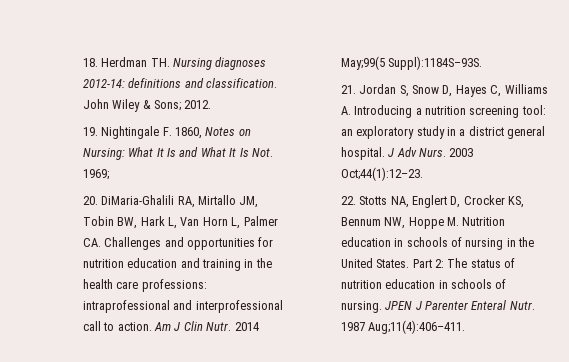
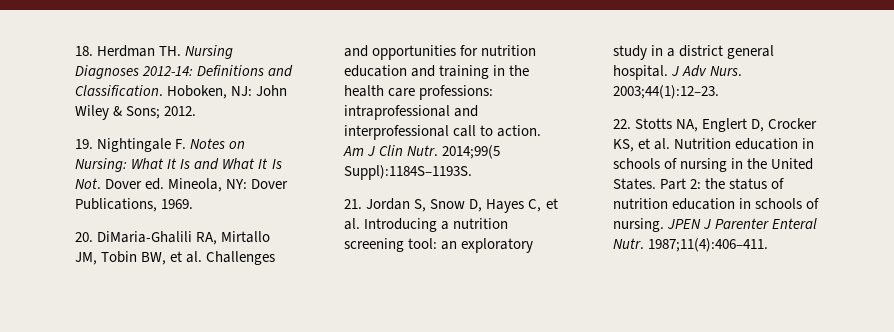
- 18. Herdman TH. Nursing diagnoses 2012-14: definitions and classification. John Wiley & Sons; 2012.
+ 18. Herdman TH. Nursing Diagnoses 2012-14: Definitions and Classification. Hoboken, NJ: John Wiley & Sons; 2012.
- 19. Nightingale F. 1860, Notes on Nursing: What It Is and What It Is Not. 1969;
+ 19. Nightingale F. Notes on Nursing: What It Is and What It Is Not. Dover ed. Mineola, NY: Dover Publications, 1969.
- 20. DiMaria-Ghalili RA, Mirtallo JM, Tobin BW, Hark L, Van Horn L, Palmer CA. Challenges and opportunities for nutrition education and training in the health care professions: intraprofessional and interprofessional call to action.
+ 20. DiMaria-Ghalili RA, Mirtallo JM, Tobin BW, et al. Challenges and opportunities for nutrition education and training in the health care professions: intraprofessional and interprofessional call to action.
- 2014 May;99(5 Suppl):1184S–93S.
+ 2014;99(5 Suppl):1184S–1193S.
- 21. Jordan S, Snow D, Hayes C, Williams A. Introducing a nutrition screening tool: an exploratory study in a district general hospital.
+ 21. Jordan S, Snow D, Hayes C, et al. Introducing a nutrition screening tool: an exploratory study in a district general hospital.
- 2003 Oct;44(1):12–23.
+ 2003;44(1):12–23.
- 22. Stotts NA, Englert D, Crocker KS, Bennum NW, Hoppe M. Nutrition education in schools of nursing in the United States.
+ 22. Stotts NA, Englert D, Crocker KS, et al. Nutrition education in schools of nursing in the United States.
- Part 2: The status of nutrition education in schools of nursing.
+ Part 2: the status of nutrition education in schools of nursing.
- 1987 Aug;11(4):406–411.
+ 1987;11(4):406–411.

